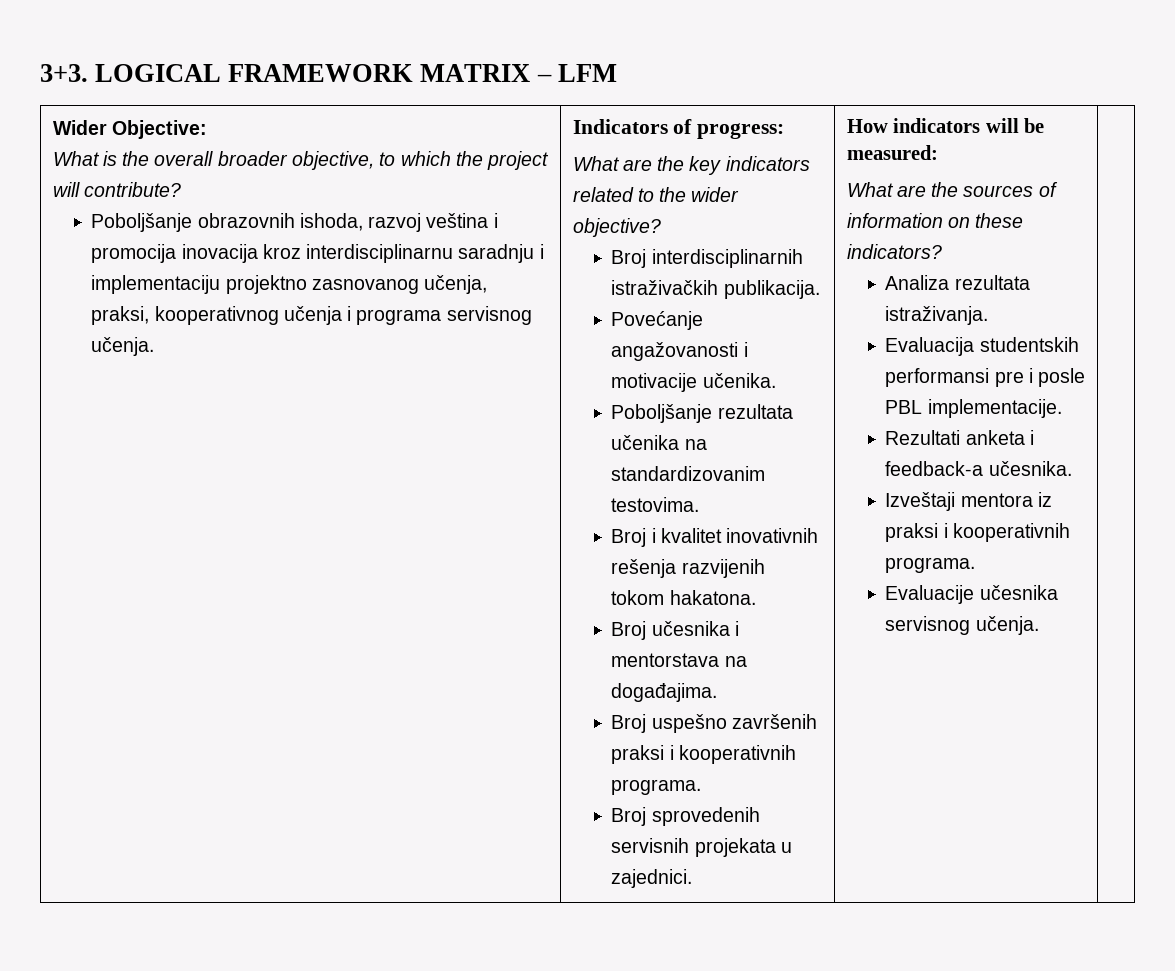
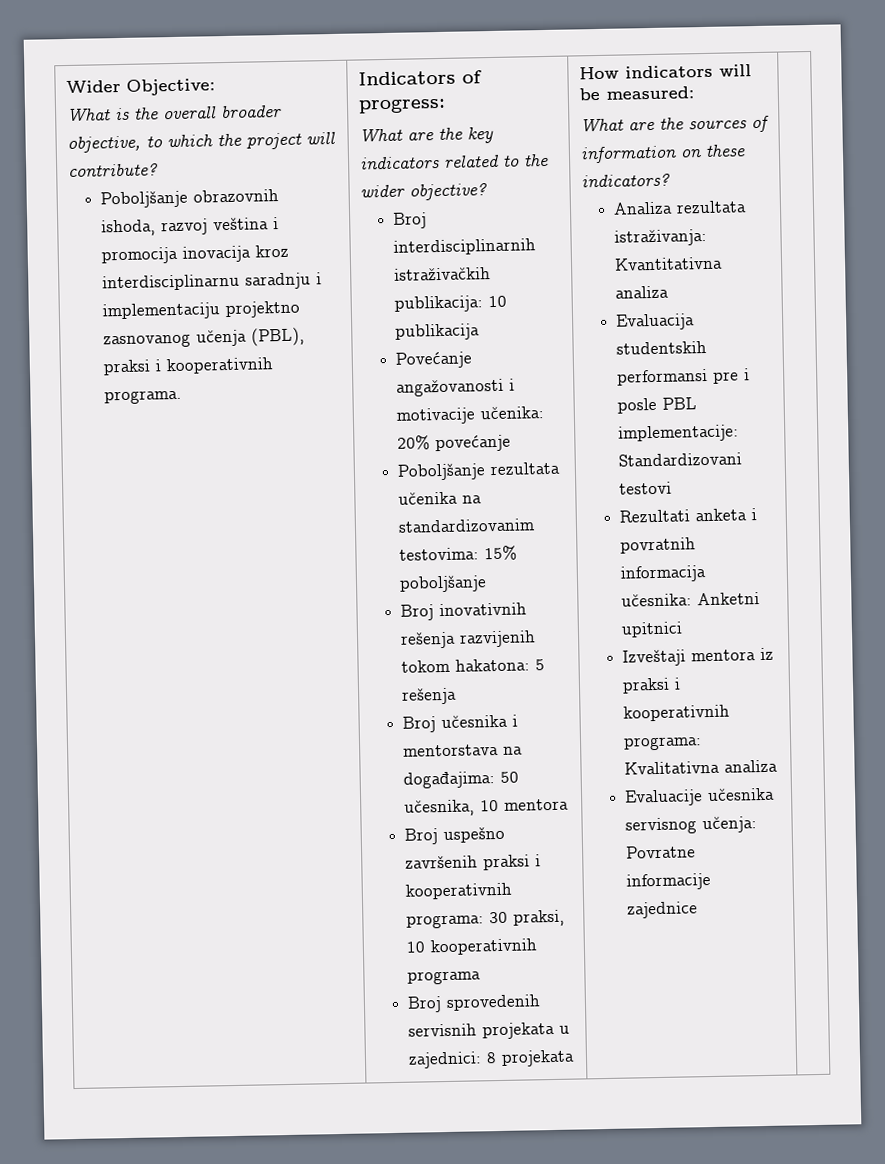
- 3+3. LOGICAL FRAMEWORK MATRIX – LFM
- Poboljšanje obrazovnih ishoda, razvoj veština i promocija inovacija kroz interdisciplinarnu saradnju i implementaciju projektno zasnovanog učenja, praksi, kooperativnog učenja i programa servisnog učenja.
+ Poboljšanje obrazovnih ishoda, razvoj veština i promocija inovacija kroz interdisciplinarnu saradnju i implementaciju projektno zasnovanog učenja (PBL), praksi i kooperativnih programa.
- Broj interdisciplinarnih istraživačkih publikacija.
+ Broj interdisciplinarnih istraživačkih publikacija: 10 publikacija
- Povećanje angažovanosti i motivacije učenika.
+ Povećanje angažovanosti i motivacije učenika: 20% povećanje
- Poboljšanje rezultata učenika na standardizovanim testovima.
- Broj i kvalitet inovativnih rešenja razvijenih tokom hakatona.
+ Poboljšanje rezultata učenika na standardizovanim testovima: 15% poboljšanje
+ Broj inovativnih rešenja razvijenih tokom hakatona: 5 rešenja
- Broj učesnika i mentorstava na događajima.
+ Broj učesnika i mentorstava na događajima: 50 učesnika, 10 mentora
- Broj uspešno završenih praksi i kooperativnih programa.
+ Broj uspešno završenih praksi i kooperativnih programa: 30 praksi, 10 kooperativnih programa
- Broj sprovedenih servisnih projekata u zajednici.
+ Broj sprovedenih servisnih projekata u zajednici: 8 projekata
- Analiza rezultata istraživanja.
+ Analiza rezultata istraživanja: Kvantitativna analiza
- Evaluacija studentskih performansi pre i posle PBL implementacije.
+ Evaluacija studentskih performansi pre i posle PBL implementacije: Standardizovani testovi
- Rezultati anketa i feedback-a učesnika.
+ Rezultati anketa i povratnih informacija učesnika: Anketni upitnici
- Izveštaji mentora iz praksi i kooperativnih programa.
+ Izveštaji mentora iz praksi i kooperativnih programa: Kvalitativna analiza
- Evaluacije učesnika servisnog učenja.
+ Evaluacije učesnika servisnog učenja: Povratne informacije zajednice

